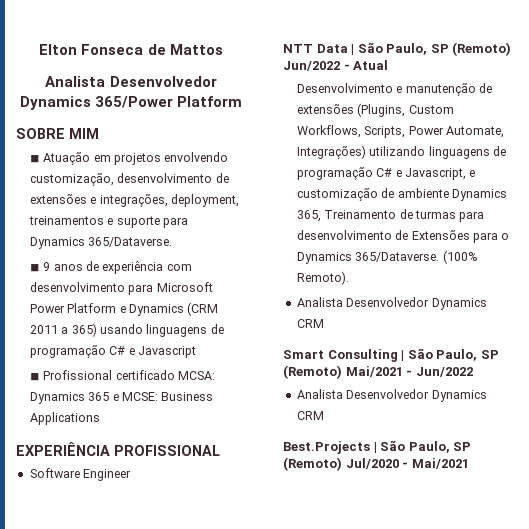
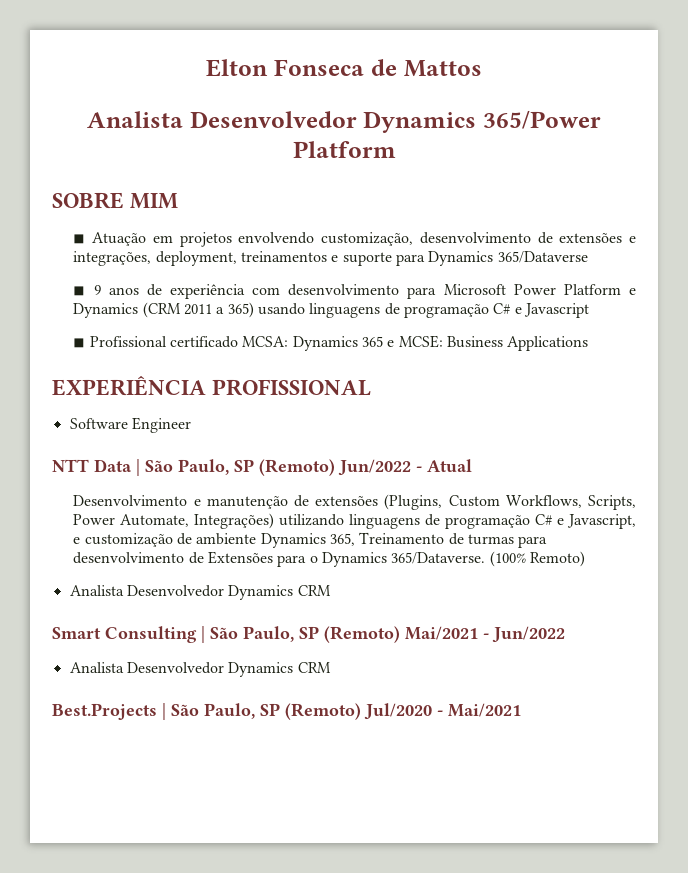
- ◾ Atuação em projetos envolvendo customização, desenvolvimento de extensões e integrações, deployment, treinamentos e suporte para Dynamics 365/Dataverse.
+ ◾ Atuação em projetos envolvendo customização, desenvolvimento de extensões e integrações, deployment, treinamentos e suporte para Dynamics 365/Dataverse
- (100% Remoto).
+ (100% Remoto)

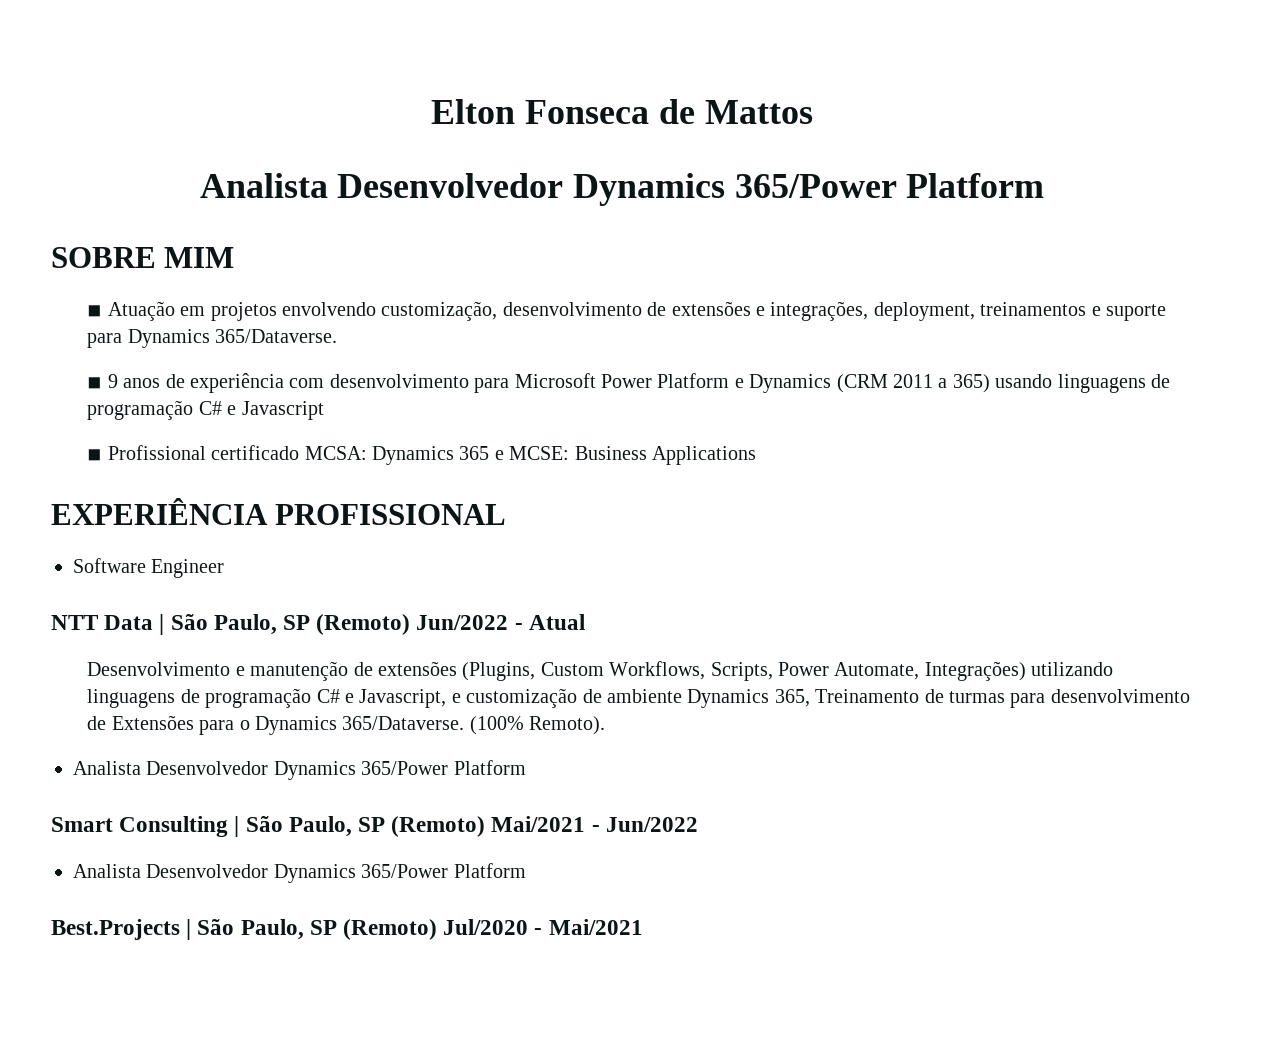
- ◾ Atuação em projetos envolvendo customização, desenvolvimento de extensões e integrações, deployment, treinamentos e suporte para Dynamics 365/Dataverse
+ ◾ Atuação em projetos envolvendo customização, desenvolvimento de extensões e integrações, deployment, treinamentos e suporte para Dynamics 365/Dataverse.
- (100% Remoto)
- Analista Desenvolvedor Dynamics CRM
+ (100% Remoto).
+ Analista Desenvolvedor Dynamics 365/Power Platform
  Smart Consulting | São Paulo, SP (Remoto) Mai/2021 - Jun/2022
- Analista Desenvolvedor Dynamics CRM
+ Analista Desenvolvedor Dynamics 365/Power Platform

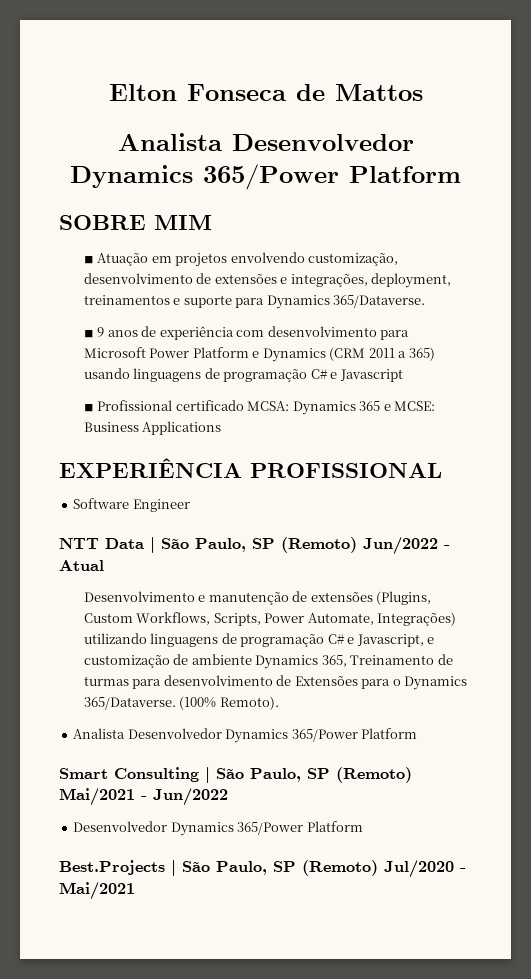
  Smart Consulting | São Paulo, SP (Remoto) Mai/2021 - Jun/2022
- Analista Desenvolvedor Dynamics 365/Power Platform
+ Desenvolvedor Dynamics 365/Power Platform

